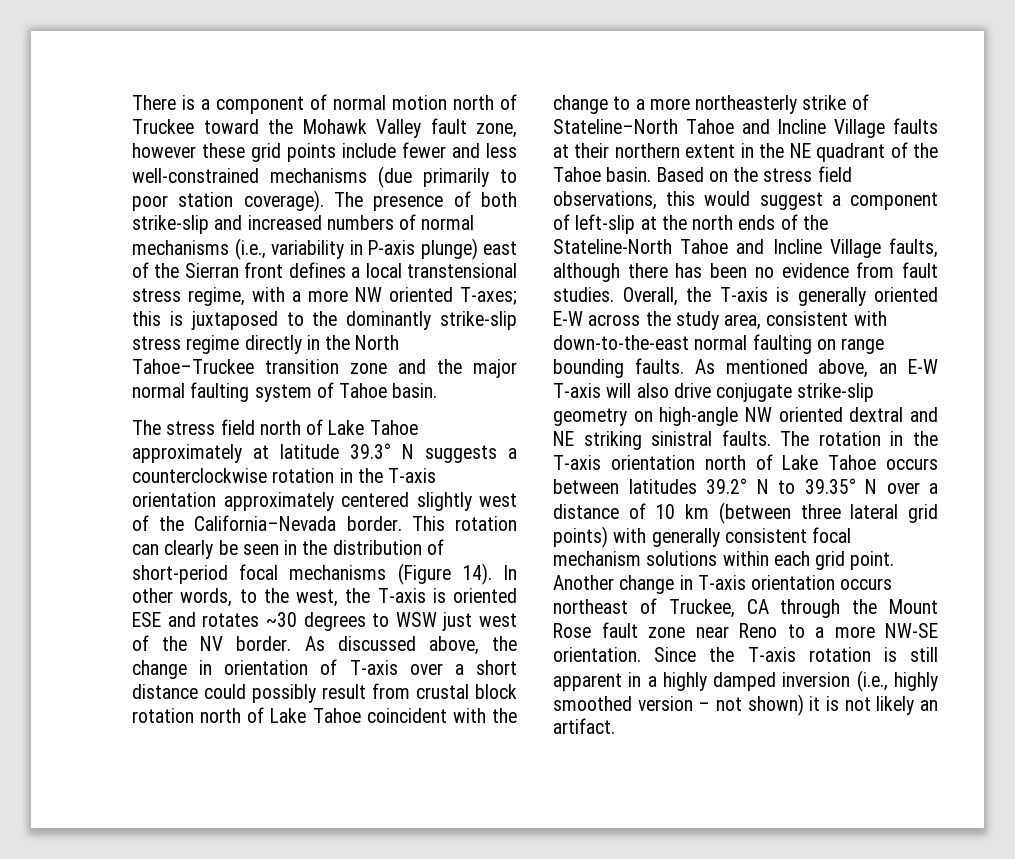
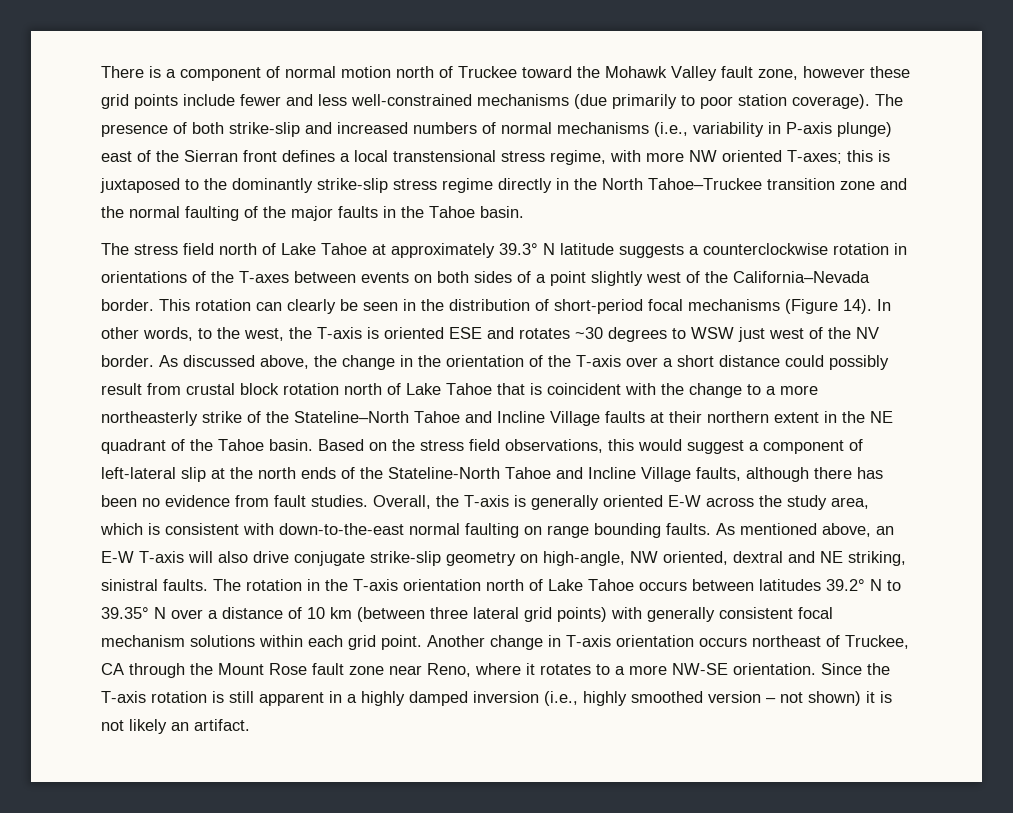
- The presence of both strike-slip and increased numbers of normal mechanisms (i.e., variability in P-axis plunge) east of the Sierran front defines a local transtensional stress regime, with a more NW oriented T-axes; this is juxtaposed to the dominantly strike-slip stress regime directly in the North Tahoe–Truckee transition zone and the major normal faulting system of Tahoe basin.
+ The presence of both strike-slip and increased numbers of normal mechanisms (i.e., variability in P-axis plunge) east of the Sierran front defines a local transtensional stress regime, with more NW oriented T-axes; this is juxtaposed to the dominantly strike-slip stress regime directly in the North Tahoe–Truckee transition zone and the normal faulting of the major faults in the Tahoe basin.
- The stress field north of Lake Tahoe approximately at latitude 39.3° N suggests a counterclockwise rotation in the T-axis orientation approximately centered slightly west of the California–Nevada border.
+ The stress field north of Lake Tahoe at approximately 39.3° N latitude suggests a counterclockwise rotation in orientations of the T-axes between events on both sides of a point slightly west of the California–Nevada border.
- As discussed above, the change in orientation of T-axis over a short distance could possibly result from crustal block rotation north of Lake Tahoe coincident with the change to a more northeasterly strike of Stateline–North Tahoe and Incline Village faults at their northern extent in the NE quadrant of the Tahoe basin.
+ As discussed above, the change in the orientation of the T-axis over a short distance could possibly result from crustal block rotation north of Lake Tahoe that is coincident with the change to a more northeasterly strike of the Stateline–North Tahoe and Incline Village faults at their northern extent in the NE quadrant of the Tahoe basin.
- Based on the stress field observations, this would suggest a component of left-slip at the north ends of the Stateline-North Tahoe and Incline Village faults, although there has been no evidence from fault studies.
+ Based on the stress field observations, this would suggest a component of left-lateral slip at the north ends of the Stateline-North Tahoe and Incline Village faults, although there has been no evidence from fault studies.
- Overall, the T-axis is generally oriented E-W across the study area, consistent with down-to-the-east normal faulting on range bounding faults.
+ Overall, the T-axis is generally oriented E-W across the study area, which is consistent with down-to-the-east normal faulting on range bounding faults.
- As mentioned above, an E-W T-axis will also drive conjugate strike-slip geometry on high-angle NW oriented dextral and NE striking sinistral faults.
+ As mentioned above, an E-W T-axis will also drive conjugate strike-slip geometry on high-angle, NW oriented, dextral and NE striking, sinistral faults.
- Another change in T-axis orientation occurs northeast of Truckee, CA through the Mount Rose fault zone near Reno to a more NW-SE orientation.
+ Another change in T-axis orientation occurs northeast of Truckee, CA through the Mount Rose fault zone near Reno, where it rotates to a more NW-SE orientation.

